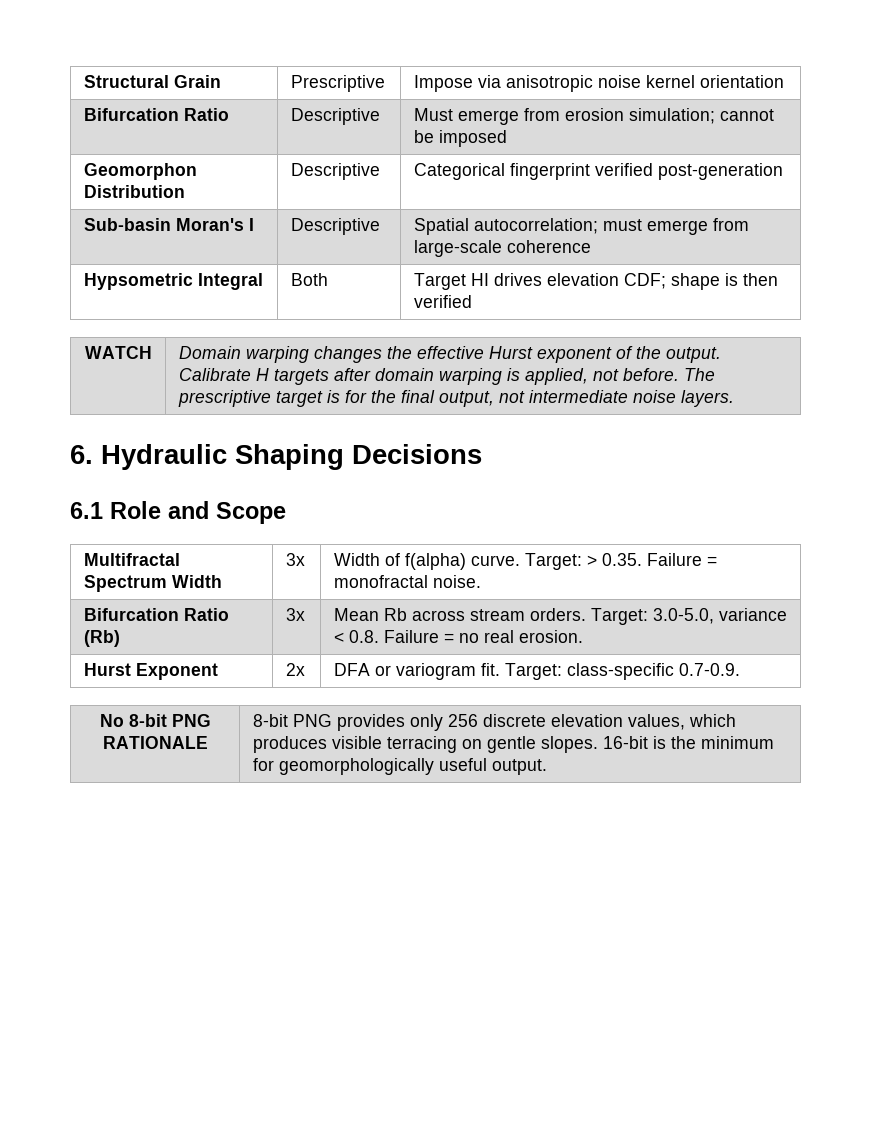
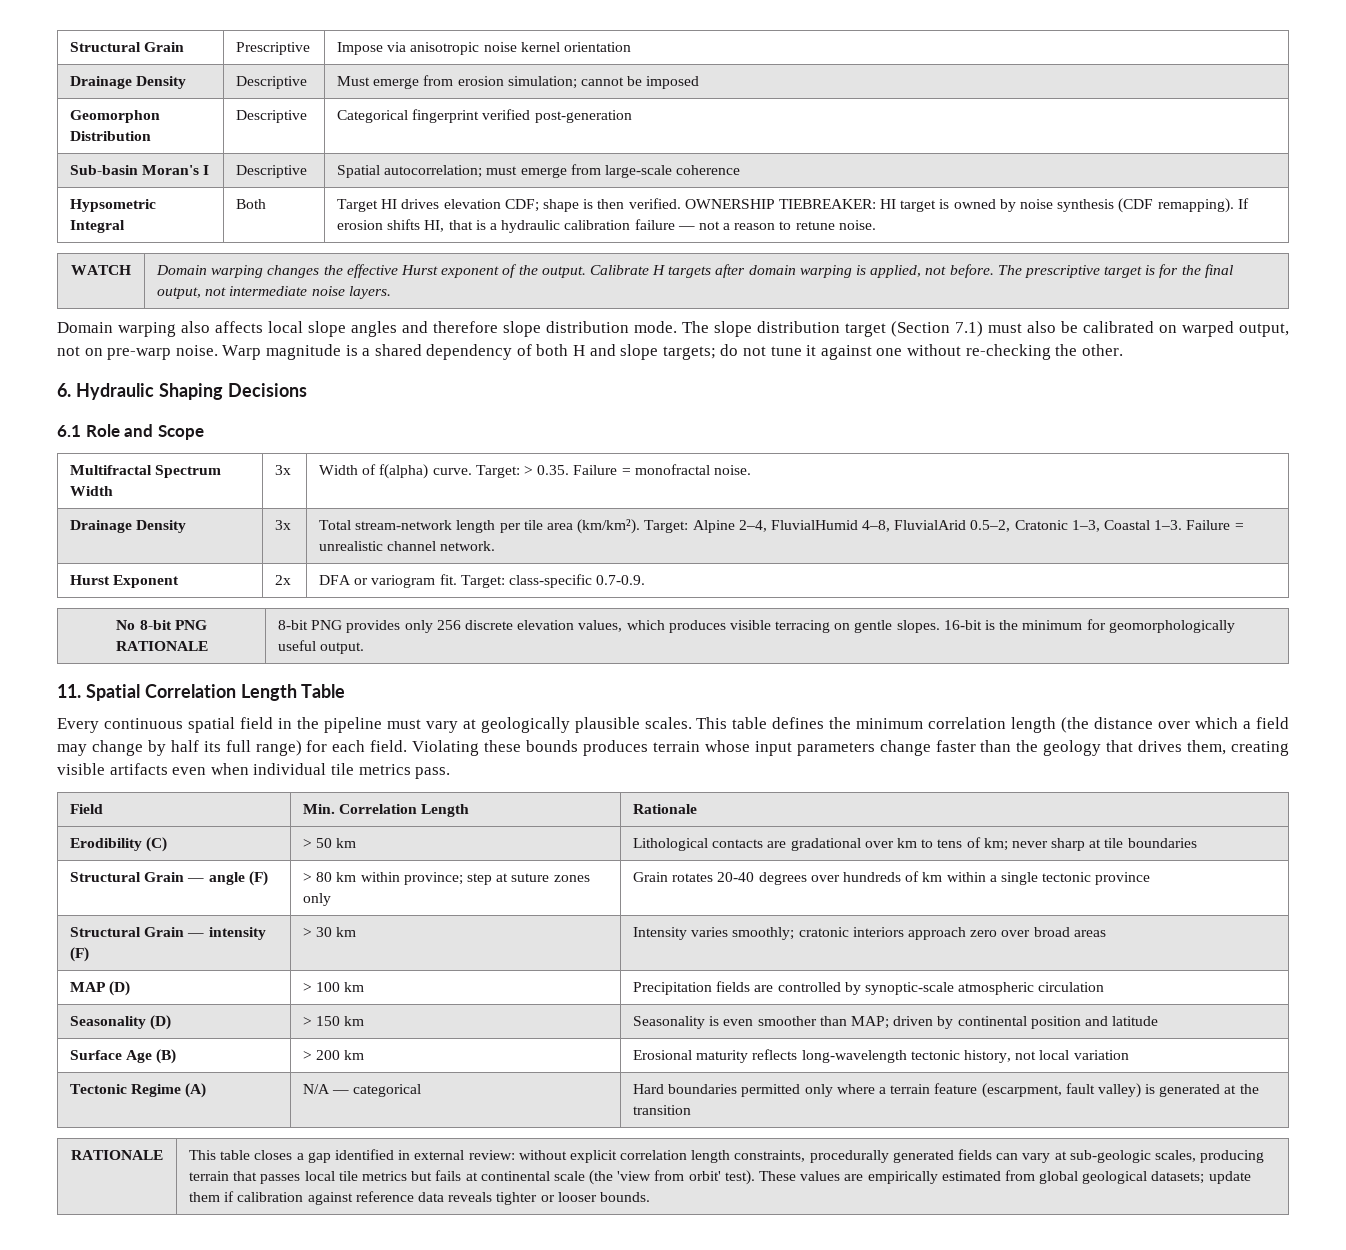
- Bifurcation Ratio | Descriptive | Must emerge from erosion simulation; cannot be imposed
+ Drainage Density | Descriptive | Must emerge from erosion simulation; cannot be imposed
- Hypsometric Integral | Both | Target HI drives elevation CDF; shape is then verified
+ Hypsometric Integral | Both | Target HI drives elevation CDF; shape is then verified. OWNERSHIP TIEBREAKER: HI target is owned by noise synthesis (CDF remapping). If erosion shifts HI, that is a hydraulic calibration failure — not a reason to retune noise.
+ Domain warping also affects local slope angles and therefore slope distribution mode. The slope distribution target (Section 7.1) must also be calibrated on warped output, not on pre-warp noise. Warp magnitude is a shared dependency of both H and slope targets; do not tune it against one without re-checking the other.
- Bifurcation Ratio (Rb) | 3x | Mean Rb across stream orders. Target: 3.0-5.0, variance < 0.8. Failure = no real erosion.
+ Drainage Density | 3x | Total stream-network length per tile area (km/km²). Target: Alpine 2–4, FluvialHumid 4–8, FluvialArid 0.5–2, Cratonic 1–3, Coastal 1–3. Failure = unrealistic channel network.
+ 11. Spatial Correlation Length Table
+ Every continuous spatial field in the pipeline must vary at geologically plausible scales. This table defines the minimum correlation length (the distance over which a field may change by half its full range) for each field. Violating these bounds produces terrain whose input parameters change faster than the geology that drives them, creating visible artifacts even when individual tile metrics pass.
+ Field | Min. Correlation Length | Rationale
+ Erodibility (C) | > 50 km | Lithological contacts are gradational over km to tens of km; never sharp at tile boundaries
+ Structural Grain — angle (F) | > 80 km within province; step at suture zones only | Grain rotates 20-40 degrees over hundreds of km within a single tectonic province
+ Structural Grain — intensity (F) | > 30 km | Intensity varies smoothly; cratonic interiors approach zero over broad areas
+ MAP (D) | > 100 km | Precipitation fields are controlled by synoptic-scale atmospheric circulation
+ Seasonality (D) | > 150 km | Seasonality is even smoother than MAP; driven by continental position and latitude
+ Surface Age (B) | > 200 km | Erosional maturity reflects long-wavelength tectonic history, not local variation
+ Tectonic Regime (A) | N/A — categorical | Hard boundaries permitted only where a terrain feature (escarpment, fault valley) is generated at the transition
+ RATIONALE | This table closes a gap identified in external review: without explicit correlation length constraints, procedurally generated fields can vary at sub-geologic scales, producing terrain that passes local tile metrics but fails at continental scale (the 'view from orbit' test). These values are empirically estimated from global geological datasets; update them if calibration against reference data reveals tighter or looser bounds.

